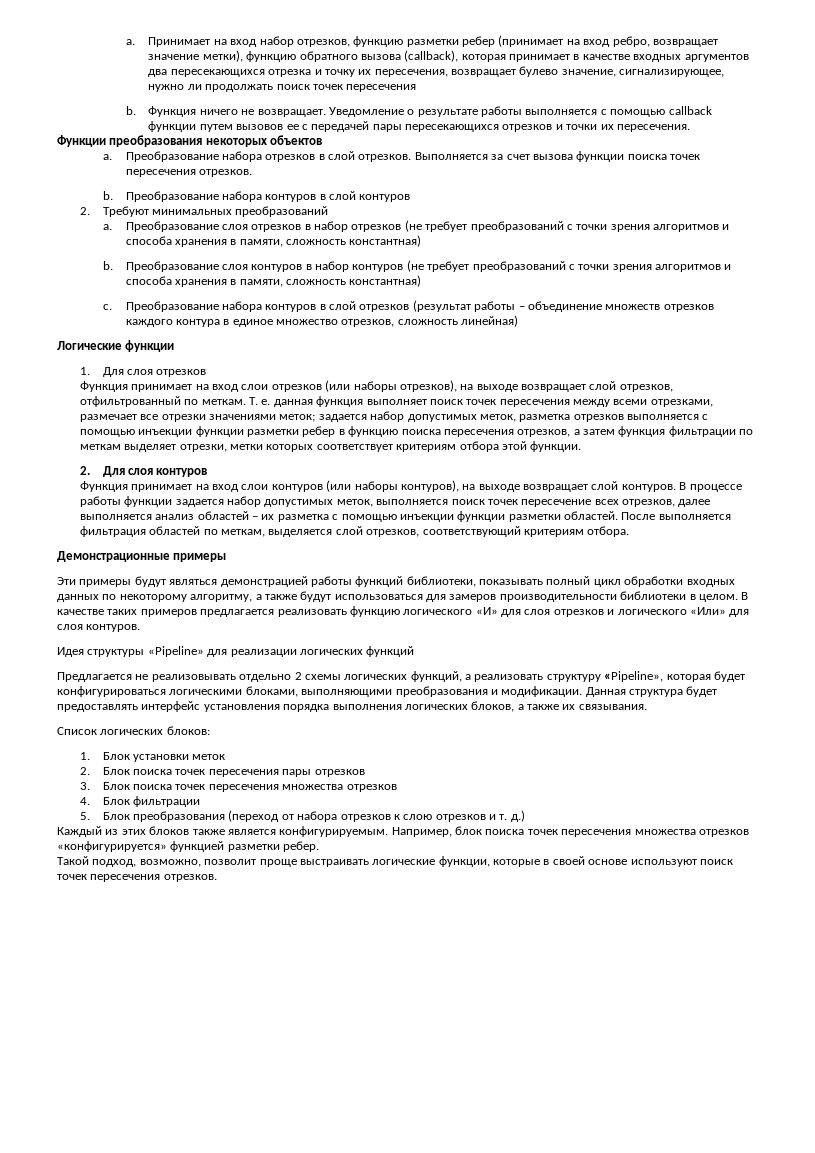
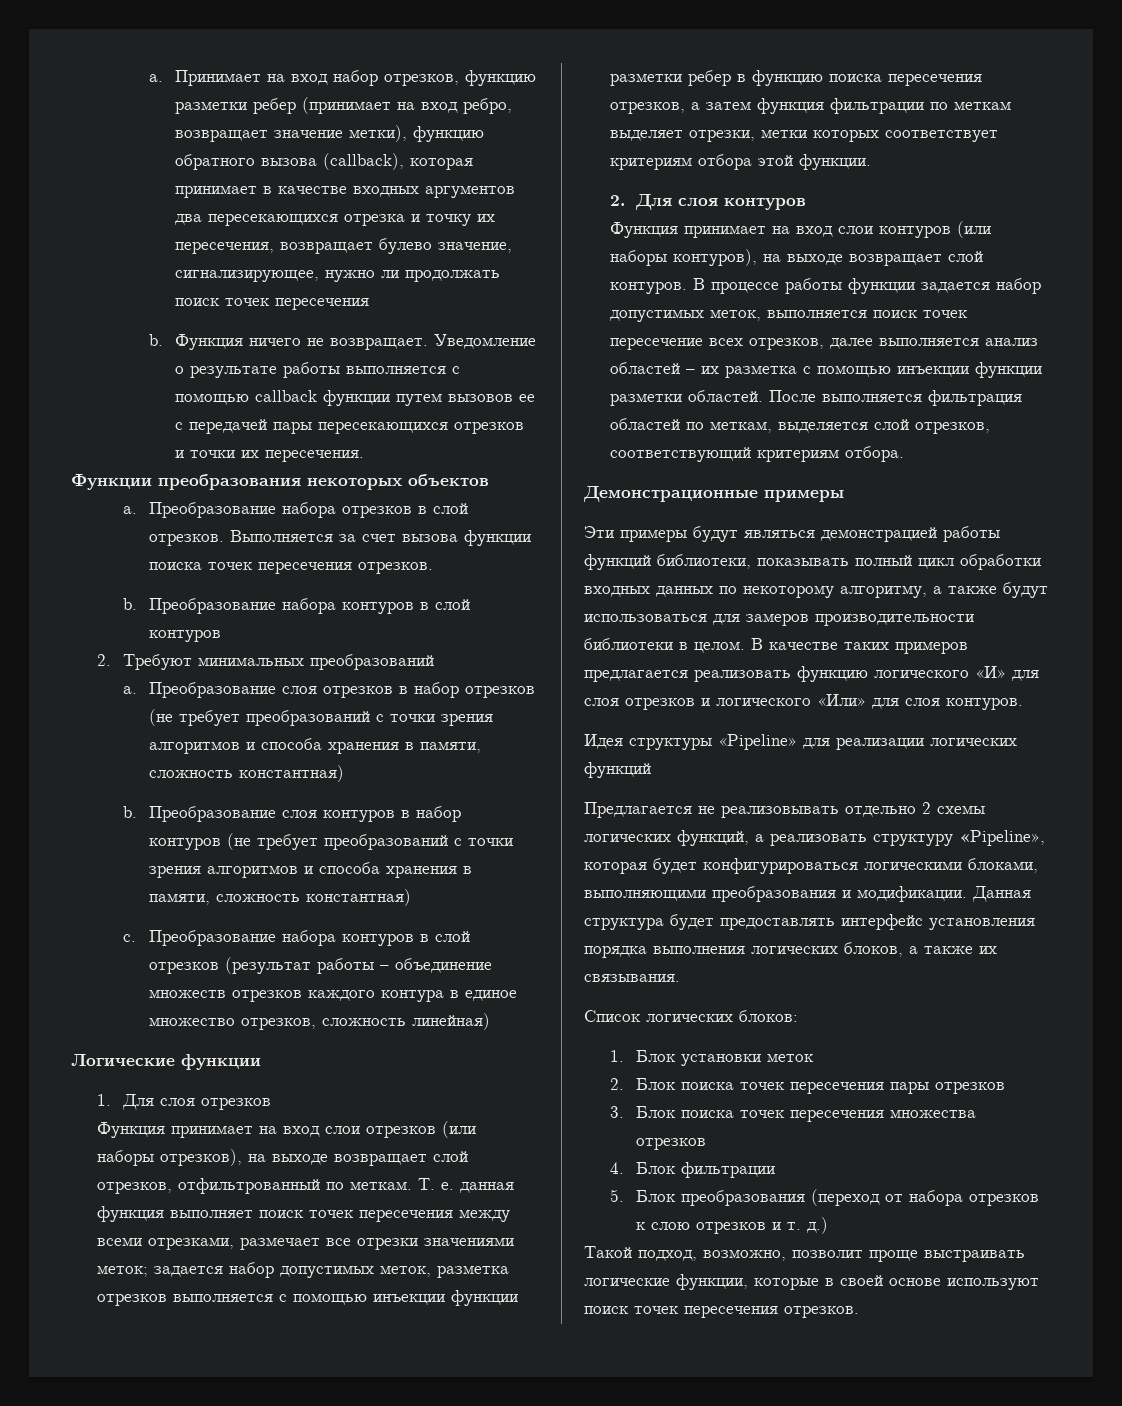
- Каждый из этих блоков также является конфигурируемым. Например, блок поиска точек пересечения множества отрезков «конфигурируется» функцией разметки ребер.

